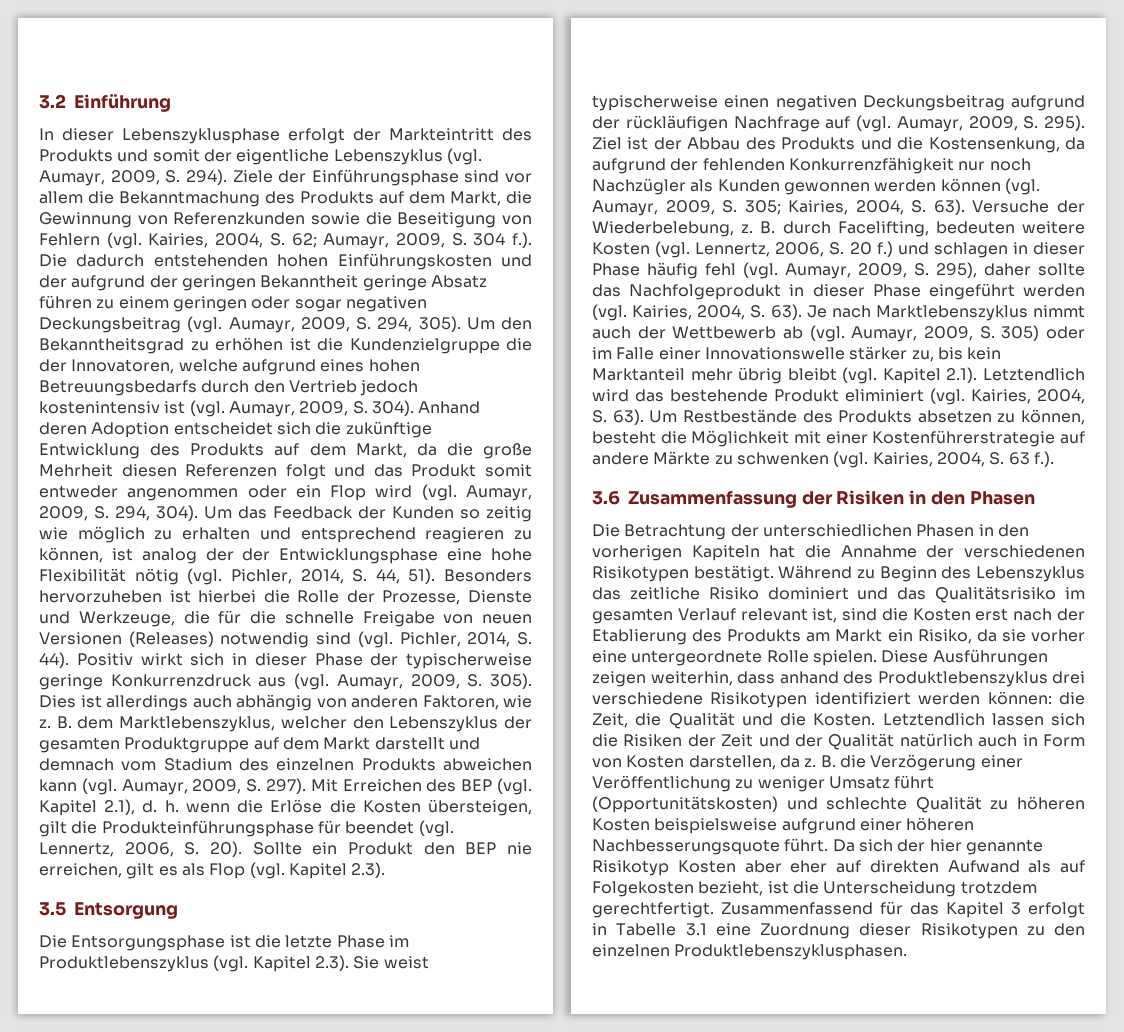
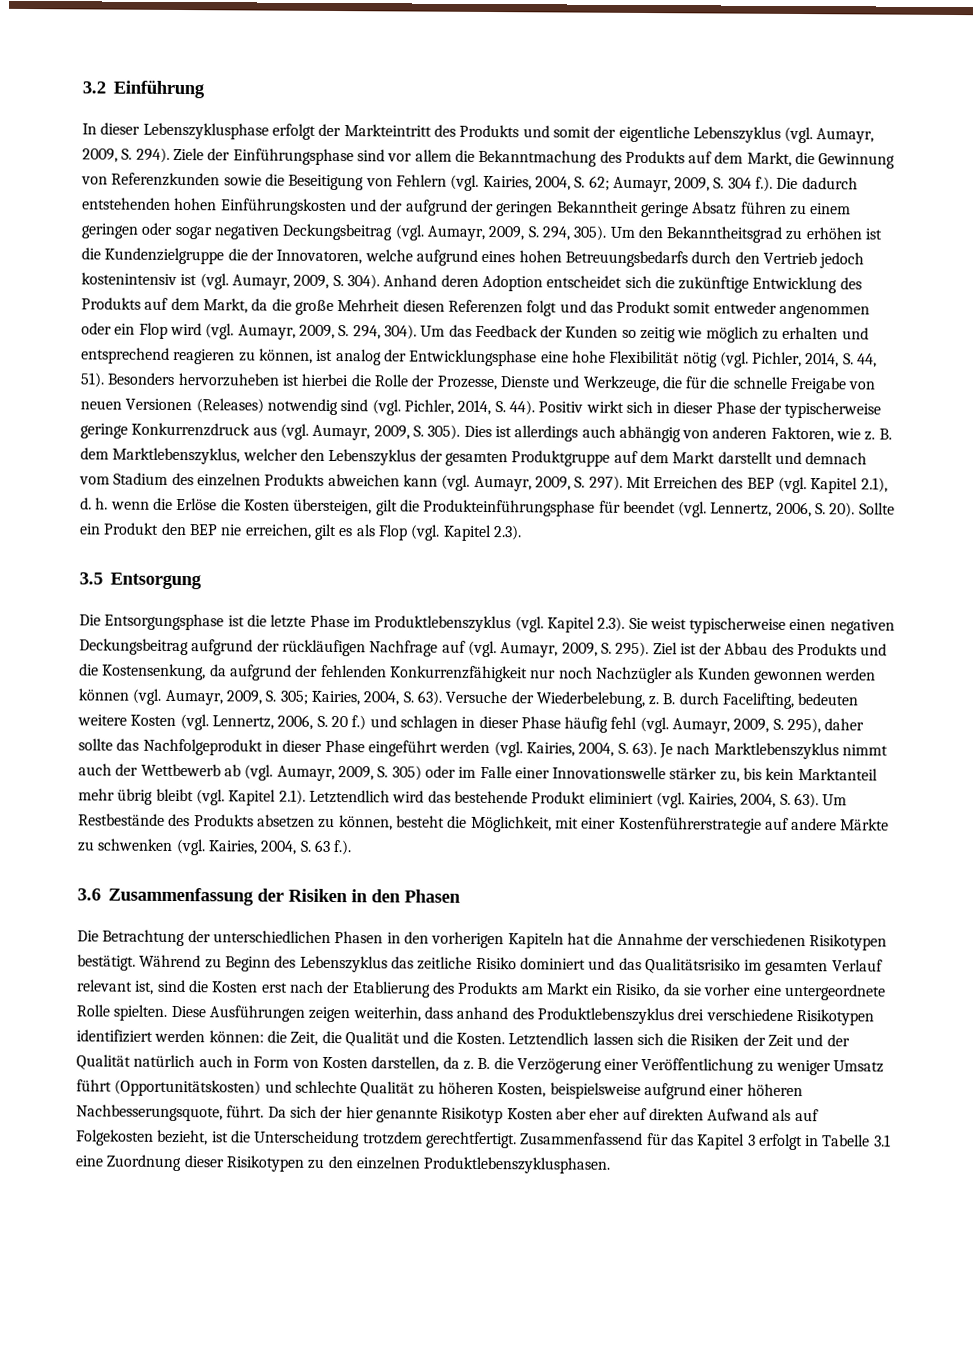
- Um das Feedback der Kunden so zeitig wie möglich zu erhalten und entsprechend reagieren zu können, ist analog der der Entwicklungsphase eine hohe Flexibilität nötig (vgl. Pichler, 2014, S. 44, 51).
+ Um das Feedback der Kunden so zeitig wie möglich zu erhalten und entsprechend reagieren zu können, ist analog der Entwicklungsphase eine hohe Flexibilität nötig (vgl. Pichler, 2014, S. 44, 51).
- Um Restbestände des Produkts absetzen zu können, besteht die Möglichkeit mit einer Kostenführerstrategie auf andere Märkte zu schwenken (vgl. Kairies, 2004, S. 63 f.).
+ Um Restbestände des Produkts absetzen zu können, besteht die Möglichkeit, mit einer Kostenführerstrategie auf andere Märkte zu schwenken (vgl. Kairies, 2004, S. 63 f.).
- Während zu Beginn des Lebenszyklus das zeitliche Risiko dominiert und das Qualitätsrisiko im gesamten Verlauf relevant ist, sind die Kosten erst nach der Etablierung des Produkts am Markt ein Risiko, da sie vorher eine untergeordnete Rolle spielen.
+ Während zu Beginn des Lebenszyklus das zeitliche Risiko dominiert und das Qualitätsrisiko im gesamten Verlauf relevant ist, sind die Kosten erst nach der Etablierung des Produkts am Markt ein Risiko, da sie vorher eine untergeordnete Rolle spielten.
- B. die Verzögerung einer Veröffentlichung zu weniger Umsatz führt (Opportunitätskosten) und schlechte Qualität zu höheren Kosten beispielsweise aufgrund einer höheren Nachbesserungsquote führt.
+ B. die Verzögerung einer Veröffentlichung zu weniger Umsatz führt (Opportunitätskosten) und schlechte Qualität zu höheren Kosten, beispielsweise aufgrund einer höheren Nachbesserungsquote, führt.

